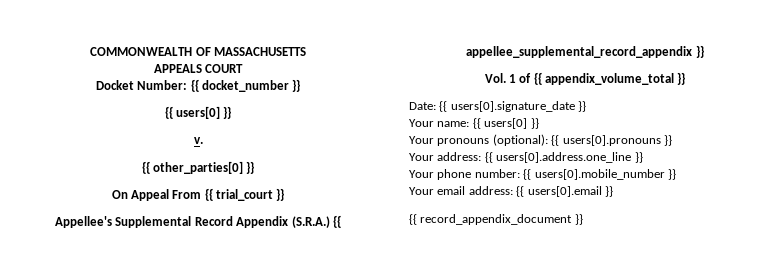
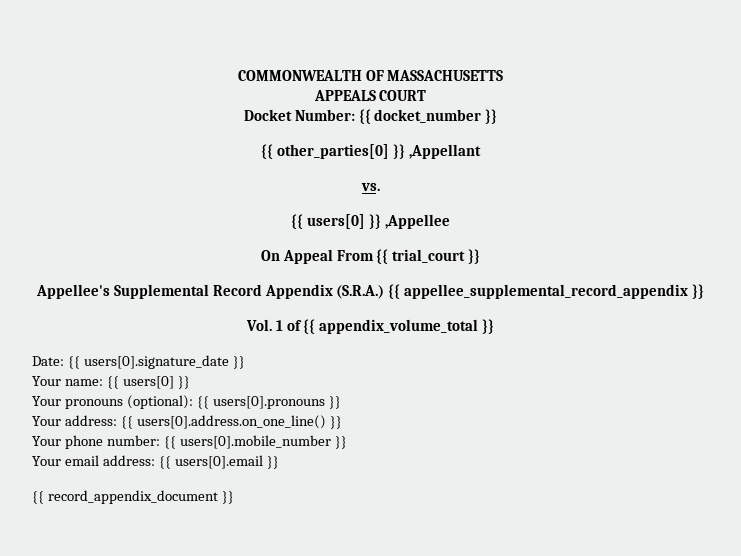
  Docket Number: {{ docket_number }}
- {{ users[0] }}
- v.
- {{ other_parties[0] }}
+ {{ other_parties[0] }} ,Appellant
+ vs.
+ {{ users[0] }} ,Appellee
- Your address: {{ users[0].address.one_line }}
+ Your address: {{ users[0].address.on_one_line() }}

